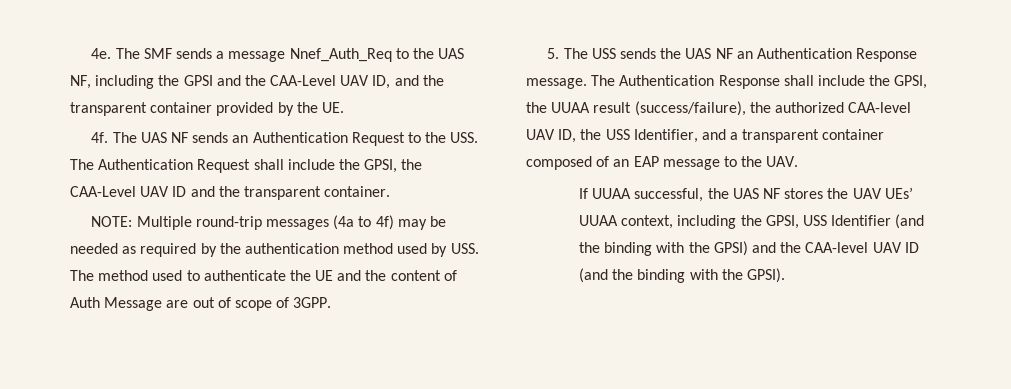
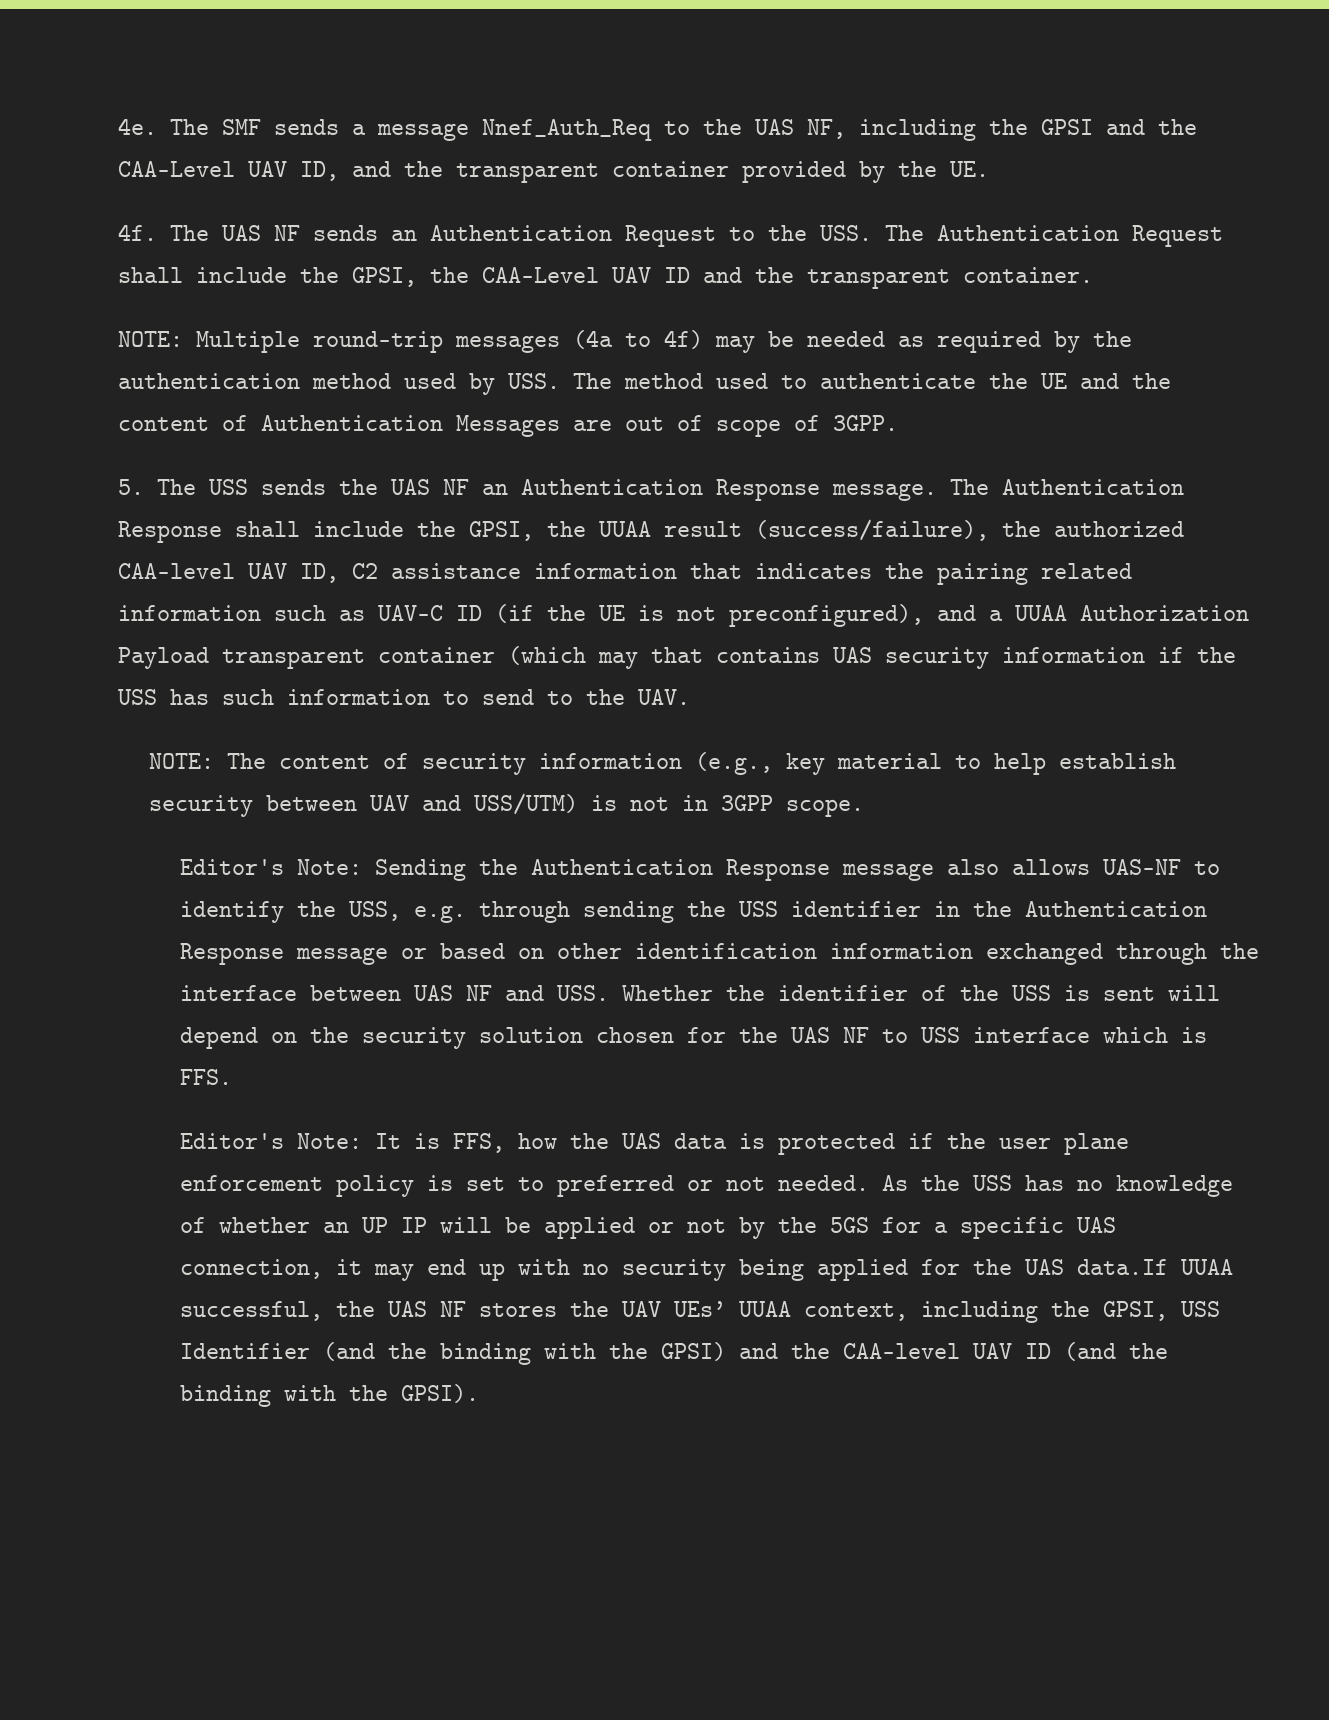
- NOTE: Multiple round-trip messages (4a to 4f) may be needed as required by the authentication method used by USS. The method used to authenticate the UE and the content of Auth Message are out of scope of 3GPP.
+ NOTE: Multiple round-trip messages (4a to 4f) may be needed as required by the authentication method used by USS. The method used to authenticate the UE and the content of Authentication Messages are out of scope of 3GPP.
- The Authentication Response shall include the GPSI, the UUAA result (success/failure), the authorized CAA-level UAV ID, the USS Identifier, and a transparent container composed of an EAP message to the UAV.
- If UUAA successful, the UAS NF stores the UAV UEs’ UUAA context, including the GPSI, USS Identifier (and the binding with the GPSI) and the CAA-level UAV ID (and the binding with the GPSI).
+ The Authentication Response shall include the GPSI, the UUAA result (success/failure), the authorized CAA-level UAV ID, C2 assistance information that indicates the pairing related information such as UAV-C ID (if the UE is not preconfigured), and a UUAA Authorization Payload transparent container (which may that contains UAS security information if the USS has such information to send to the UAV.
+ NOTE: The content of security information (e.g., key material to help establish security between UAV and USS/UTM) is not in 3GPP scope.
+ Editor's Note: Sending the Authentication Response message also allows UAS-NF to identify the USS, e.g. through sending the USS identifier in the Authentication Response message or based on other identification information exchanged through the interface between UAS NF and USS. Whether the identifier of the USS is sent will depend on the security solution chosen for the UAS NF to USS interface which is FFS.
+ Editor's Note: It is FFS, how the UAS data is protected if the user plane enforcement policy is set to preferred or not needed. As the USS has no knowledge of whether an UP IP will be applied or not by the 5GS for a specific UAS connection, it may end up with no security being applied for the UAS data.If UUAA successful, the UAS NF stores the UAV UEs’ UUAA context, including the GPSI, USS Identifier (and the binding with the GPSI) and the CAA-level UAV ID (and the binding with the GPSI).

